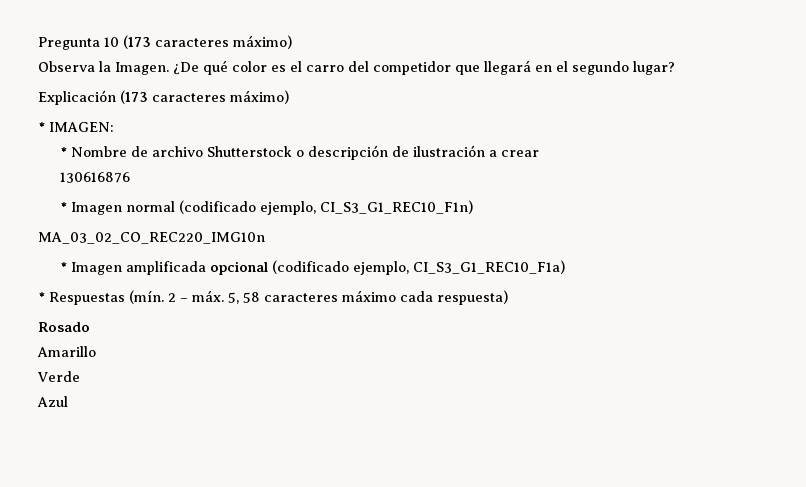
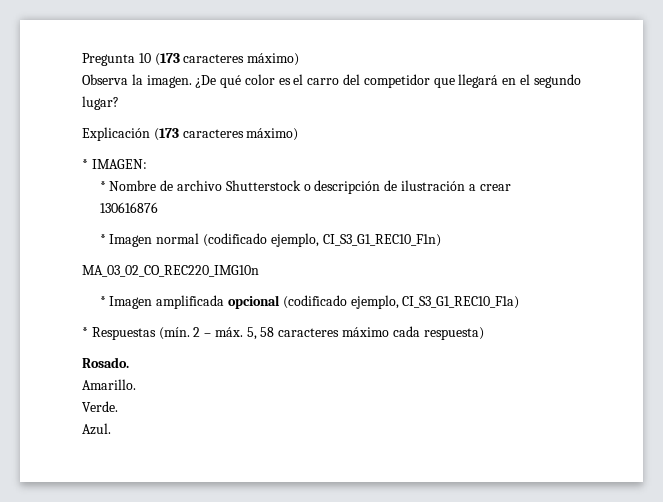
- Observa la Imagen.
+ Observa la imagen.
- Rosado
- Amarillo
- Verde
- Azul
+ Rosado.
+ Amarillo.
+ Verde.
+ Azul.

